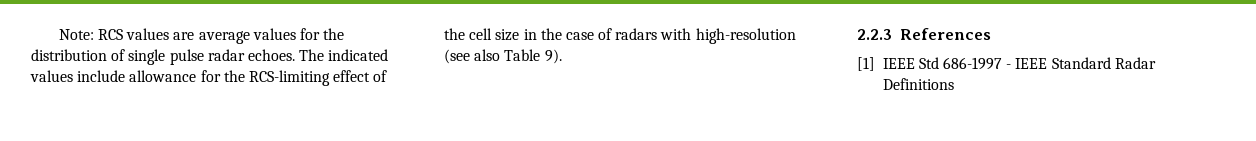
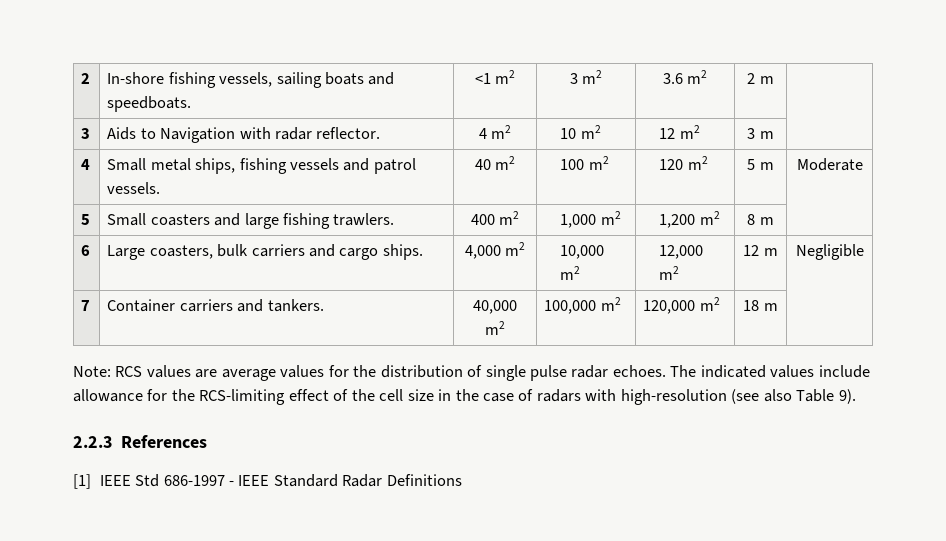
+ 2 | In‐shore fishing vessels, sailing boats and speedboats. | <1 m2 | 3 m2 | 3.6 m2 | 2 m |
+ 3 | Aids to Navigation with radar reflector. | 4 m2 | 10 m2 | 12 m2 | 3 m |
+ 4 | Small metal ships, fishing vessels and patrol vessels. | 40 m2 | 100 m2 | 120 m2 | 5 m | Moderate
+ 5 | Small coasters and large fishing trawlers. | 400 m2 | 1,000 m2 | 1,200 m2 | 8 m |
+ 6 | Large coasters, bulk carriers and cargo ships. | 4,000 m2 | 10,000 m2 | 12,000 m2 | 12 m | Negligible
+ 7 | Container carriers and tankers. | 40,000 m2 | 100,000 m2 | 120,000 m2 | 18 m |

